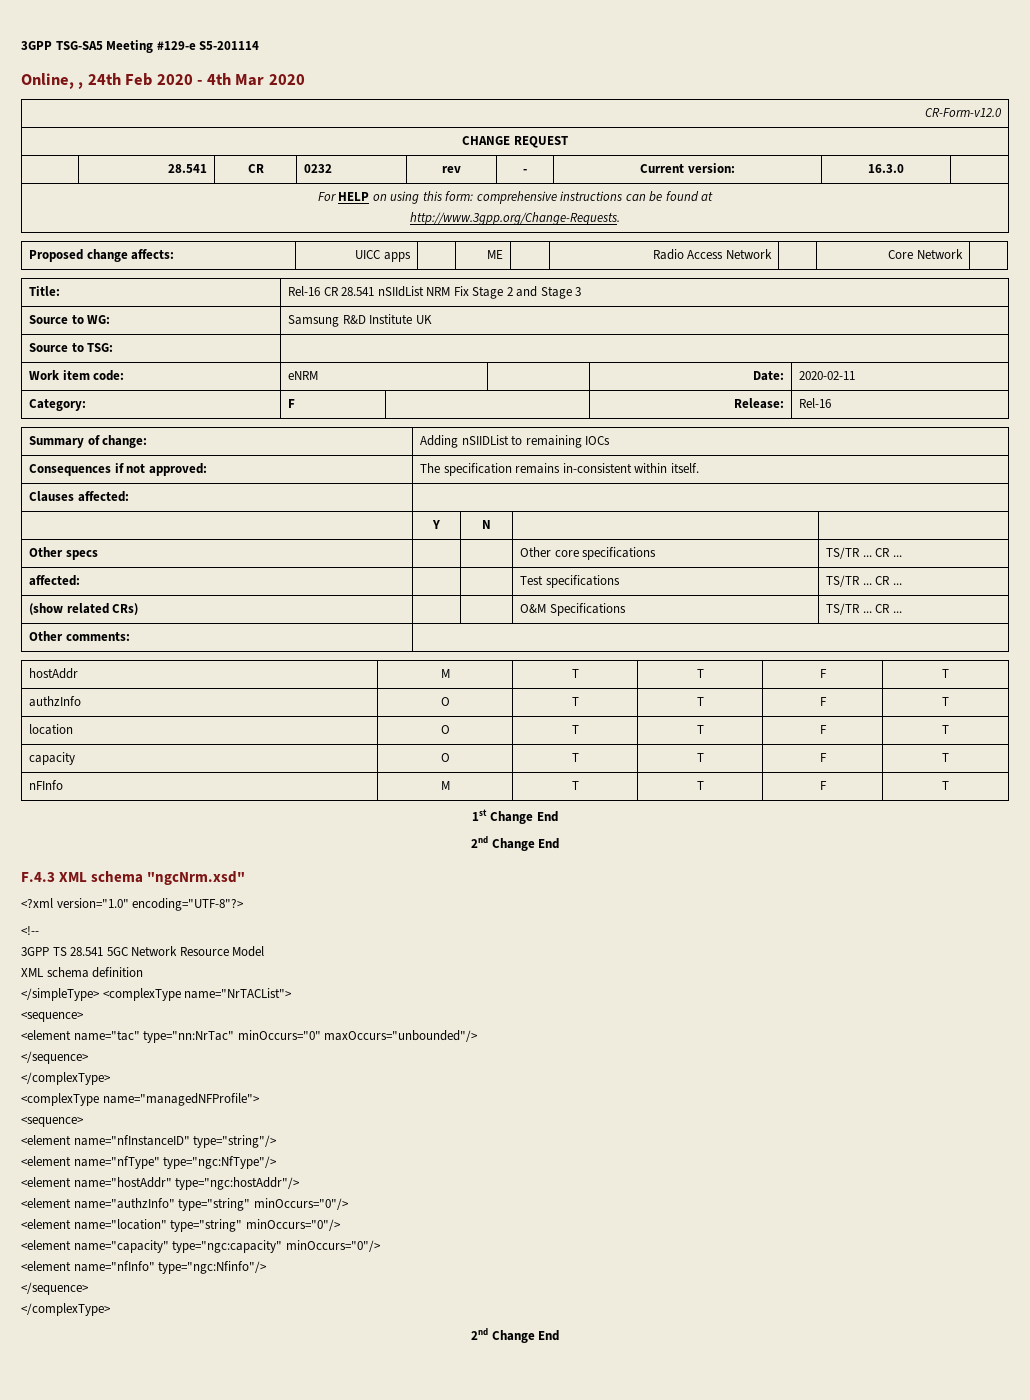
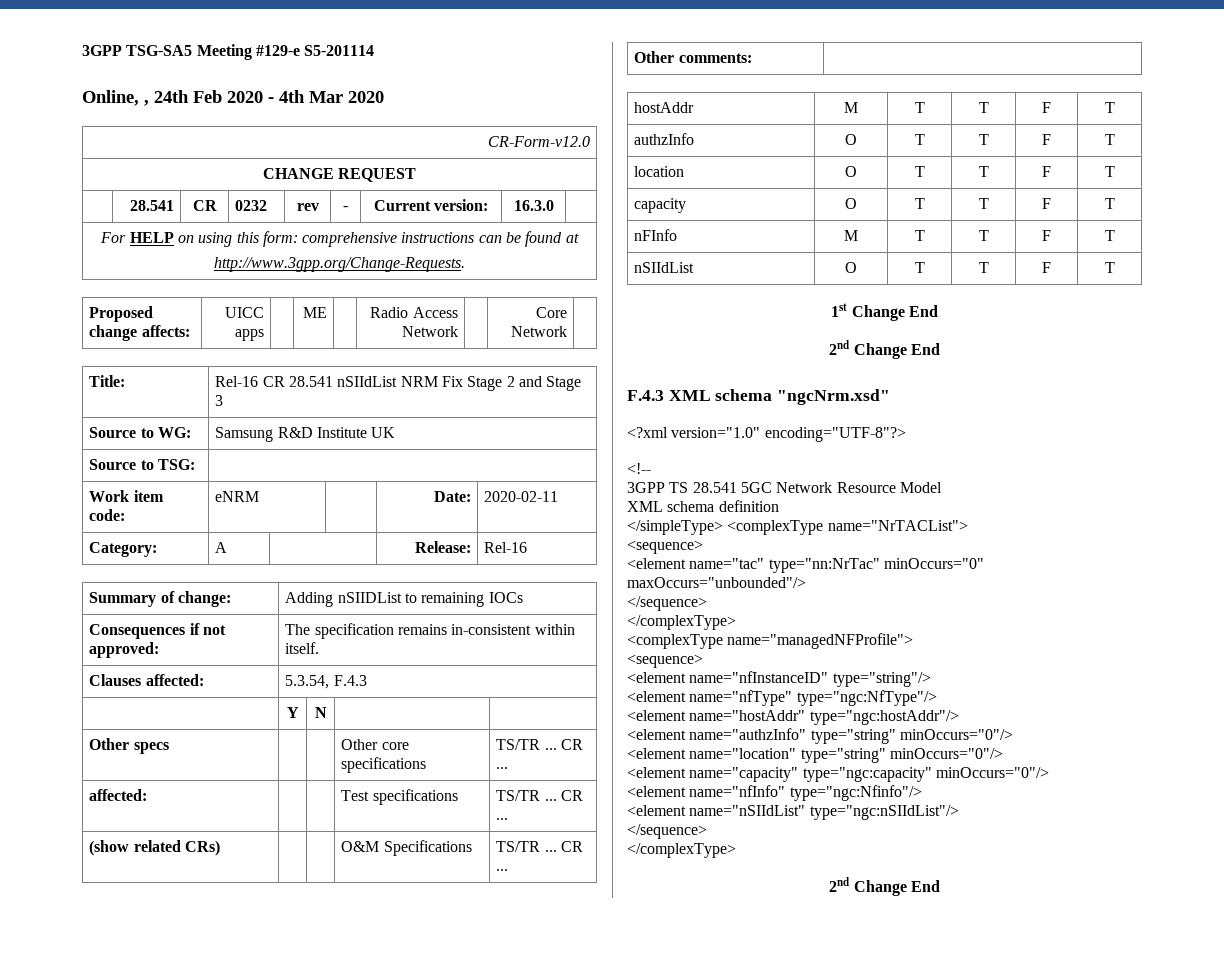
- Category: | F | | Release: | Rel-16
+ Category: | A | | Release: | Rel-16
- Clauses affected: |
+ Clauses affected: | 5.3.54, F.4.3
+ nSIIdList | O | T | T | F | T
+ <element name="nSIIdList" type="ngc:nSIIdList"/>

